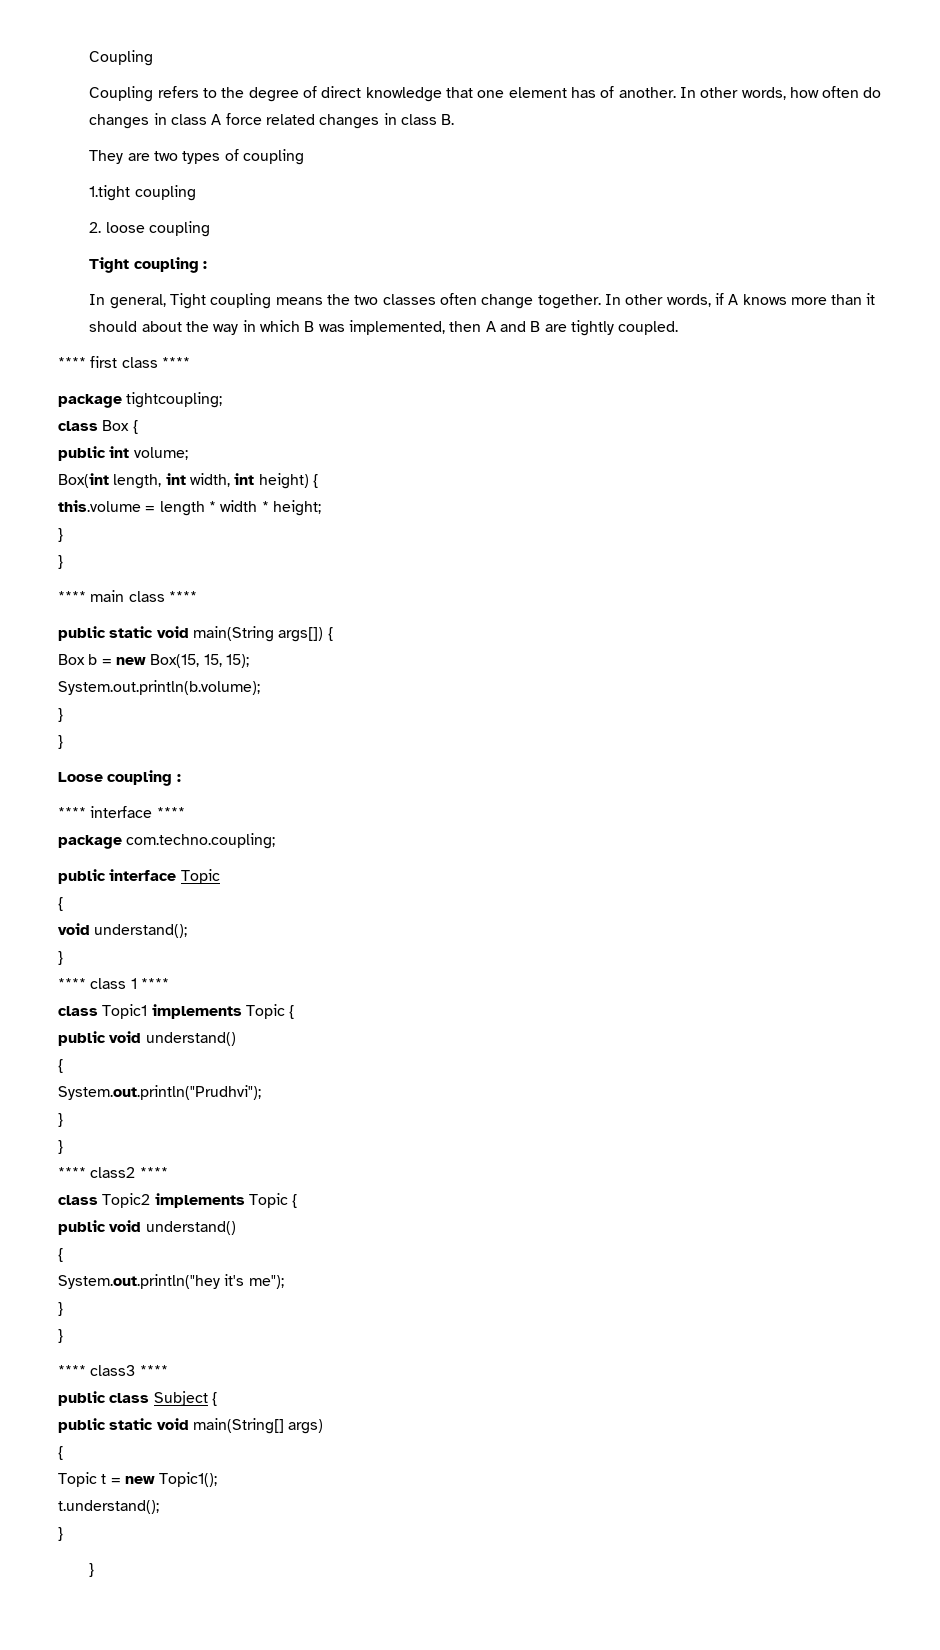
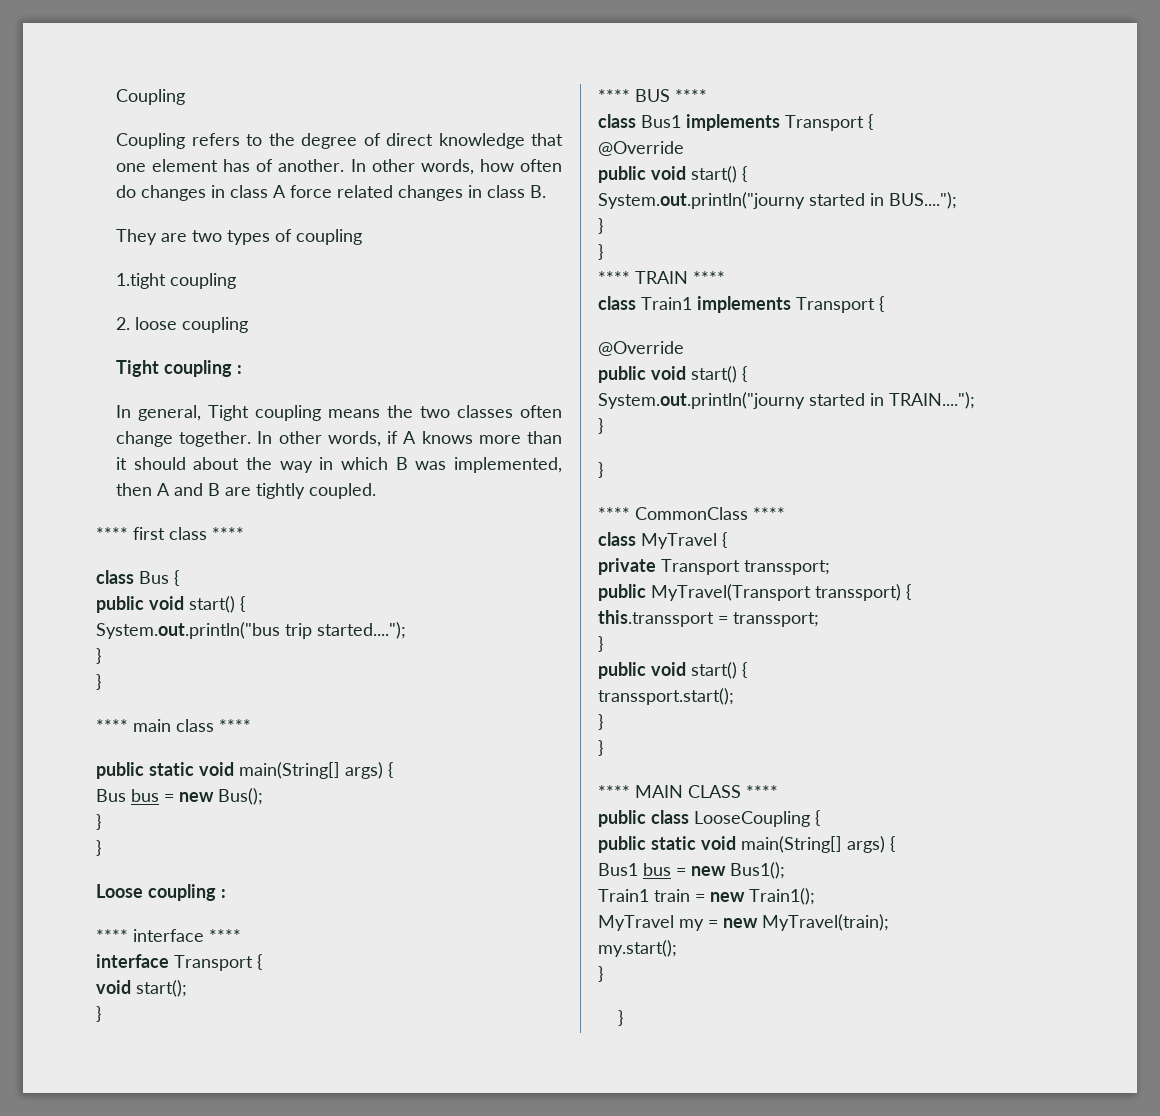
- package tightcoupling;
- class Box {
- public int volume;
- Box(int length, int width, int height) {
- this.volume = length * width * height;
+ class Bus {
+ public void start() {
+ System.out.println("bus trip started....");
  **** main class ****
- public static void main(String args[]) {
- Box b = new Box(15, 15, 15);
- System.out.println(b.volume);
+ public static void main(String[] args) {
+ Bus bus = new Bus();
- package com.techno.coupling;
- public interface Topic
- {
+ interface Transport {
- void understand();
+ void start();
  }
- **** class 1 ****
- class Topic1 implements Topic {
- public void understand()
- {
- System.out.println("Prudhvi");
+ **** BUS ****
+ class Bus1 implements Transport {
+ @Override
+ public void start() {
+ System.out.println("journy started in BUS....");
  }
  }
- **** class2 ****
- class Topic2 implements Topic {
- public void understand()
- {
- System.out.println("hey it's me");
+ **** TRAIN ****
+ class Train1 implements Transport {
+ @Override
+ public void start() {
+ System.out.println("journy started in TRAIN....");
  }
  }
- **** class3 ****
+ **** CommonClass ****
+ class MyTravel {
+ private Transport transsport;
+ public MyTravel(Transport transsport) {
+ this.transsport = transsport;
+ }
+ public void start() {
+ transsport.start();
+ }
+ }
+ **** MAIN CLASS ****
- public class Subject {
- public static void main(String[] args)
- {
- Topic t = new Topic1();
- t.understand();
+ public class LooseCoupling {
+ public static void main(String[] args) {
+ Bus1 bus = new Bus1();
+ Train1 train = new Train1();
+ MyTravel my = new MyTravel(train);
+ my.start();

